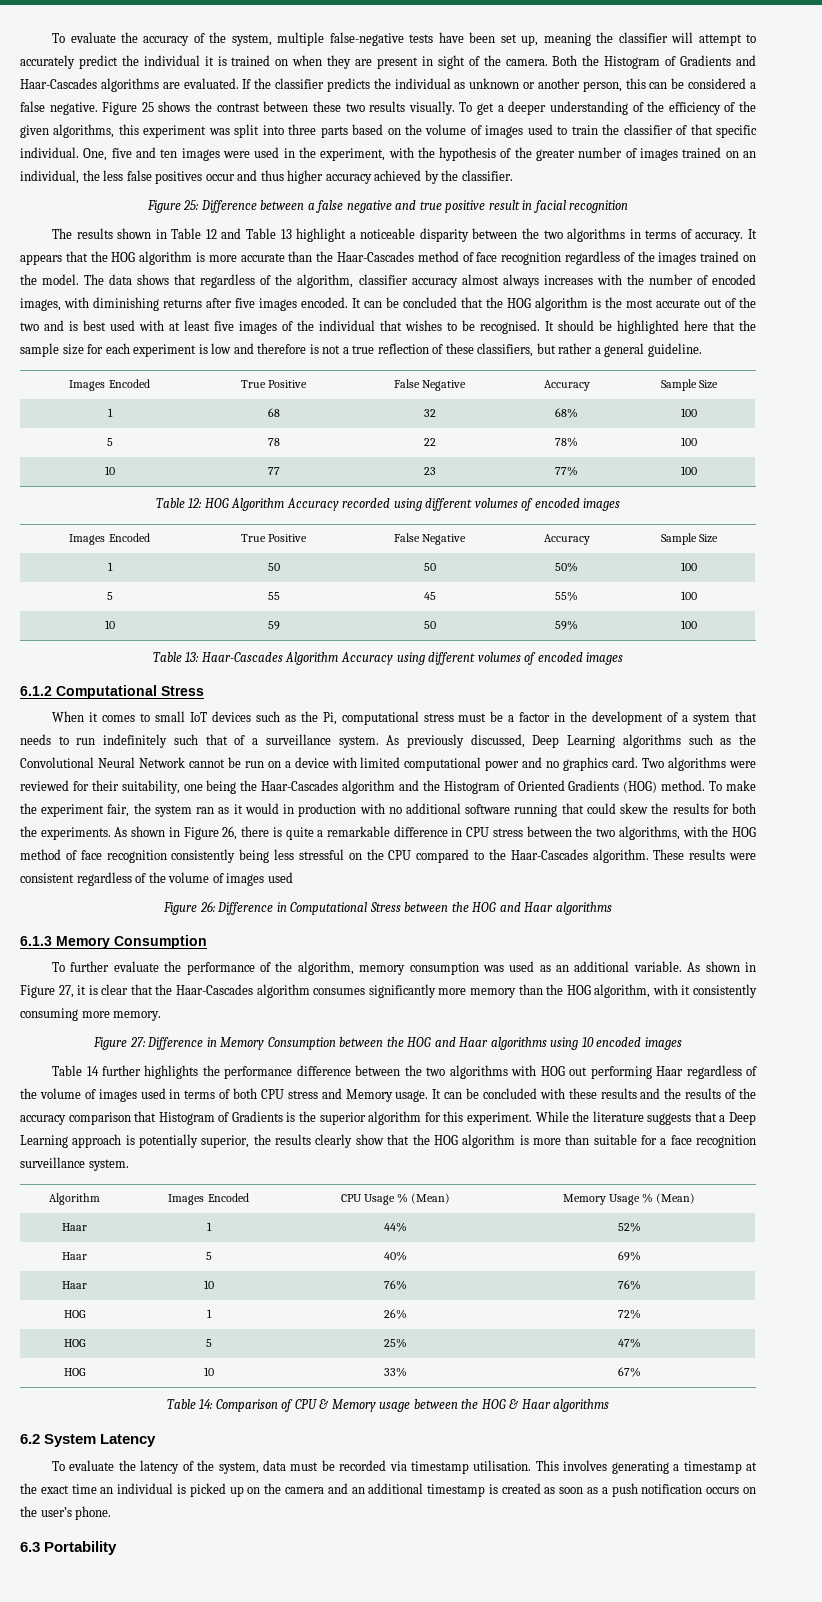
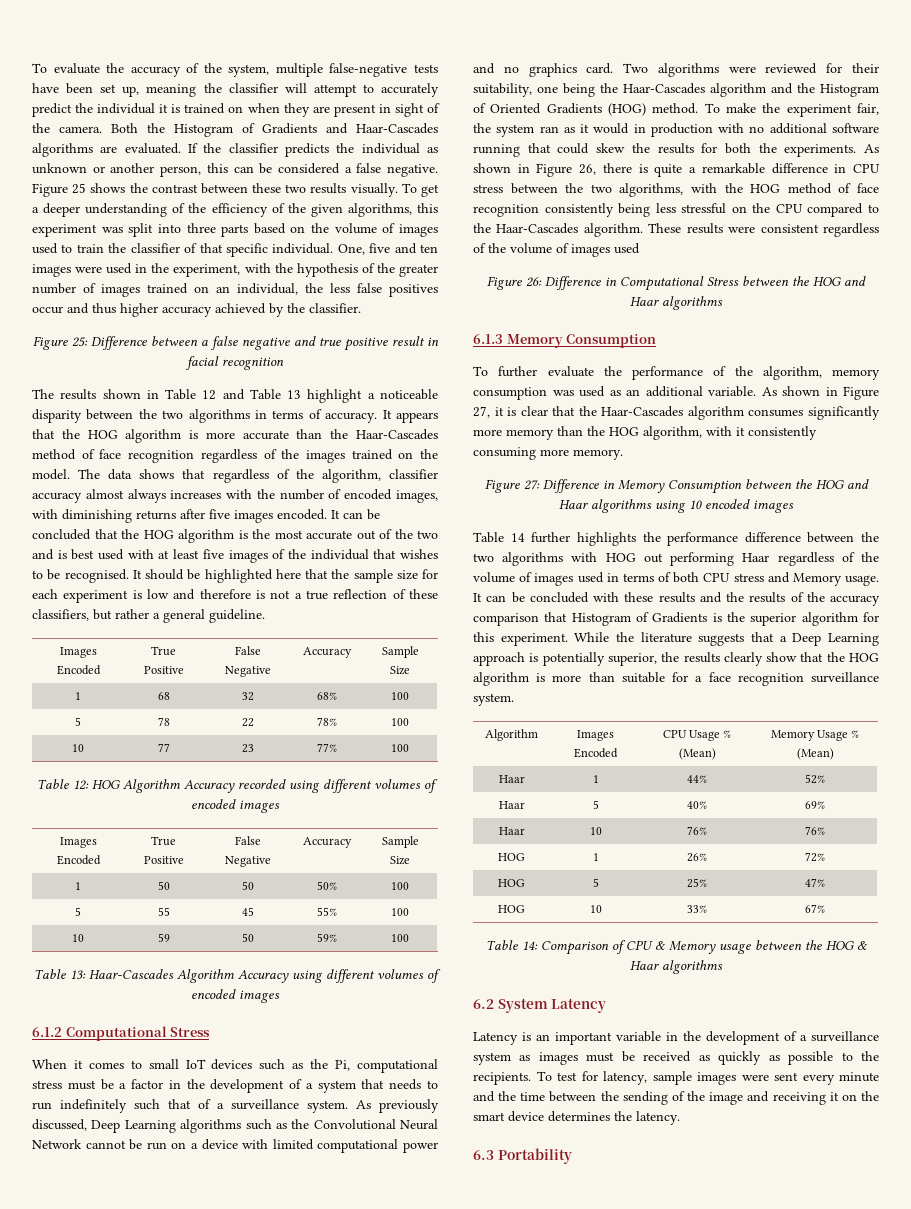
- To evaluate the latency of the system, data must be recorded via timestamp utilisation. This involves generating a timestamp at the exact time an individual is picked up on the camera and an additional timestamp is created as soon as a push notification occurs on the user’s phone.
+ Latency is an important variable in the development of a surveillance system as images must be received as quickly as possible to the recipients. To test for latency, sample images were sent every minute and the time between the sending of the image and receiving it on the smart device determines the latency.

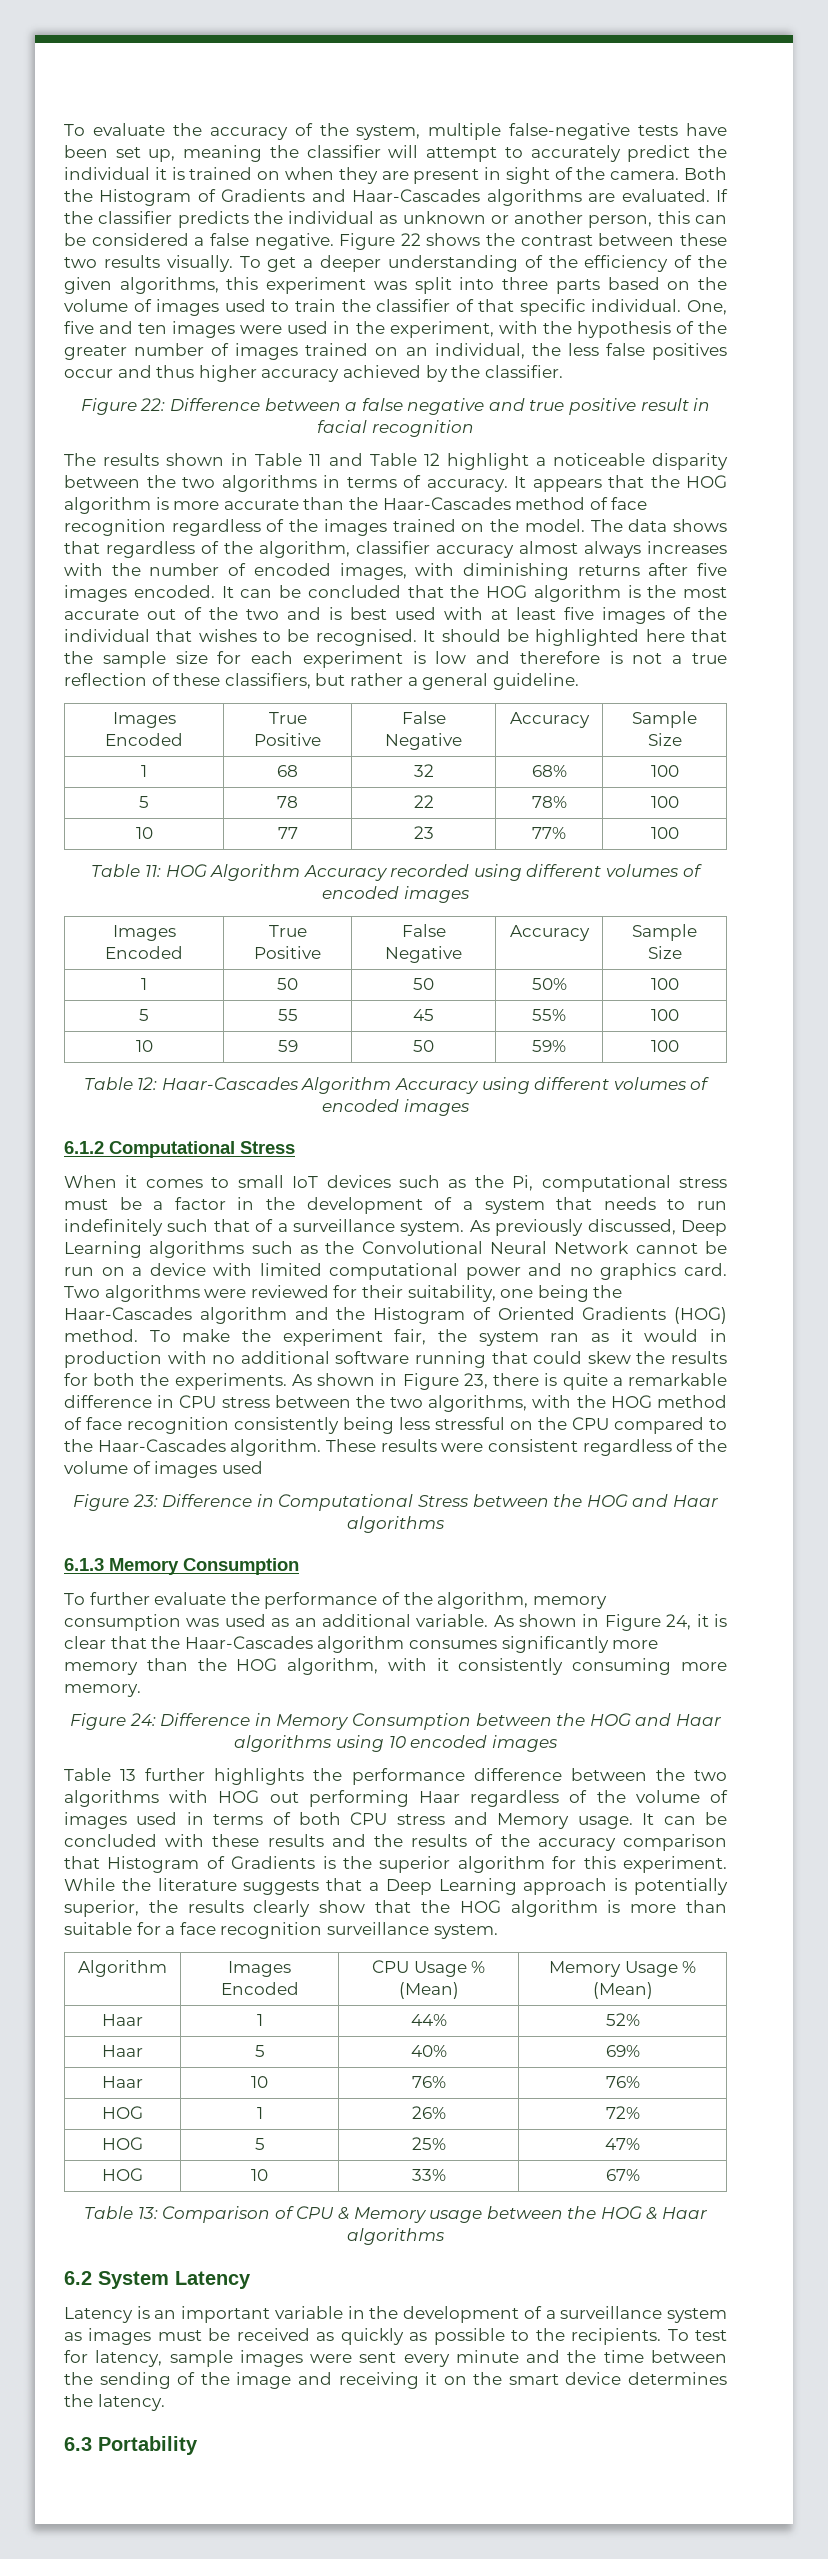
- Figure 25 shows the contrast between these two results visually.
+ Figure 22 shows the contrast between these two results visually.
- Figure 25: Difference between a false negative and true positive result in facial recognition
+ Figure 22: Difference between a false negative and true positive result in facial recognition
- The results shown in Table 12 and Table 13 highlight a noticeable disparity between the two algorithms in terms of accuracy.
+ The results shown in Table 11 and Table 12 highlight a noticeable disparity between the two algorithms in terms of accuracy.
- Table 12: HOG Algorithm Accuracy recorded using different volumes of encoded images
+ Table 11: HOG Algorithm Accuracy recorded using different volumes of encoded images
- Table 13: Haar-Cascades Algorithm Accuracy using different volumes of encoded images
+ Table 12: Haar-Cascades Algorithm Accuracy using different volumes of encoded images
- As shown in Figure 26, there is quite a remarkable difference in CPU stress between the two algorithms, with the HOG method of face recognition consistently being less stressful on the CPU compared to the Haar-Cascades algorithm.
+ As shown in Figure 23, there is quite a remarkable difference in CPU stress between the two algorithms, with the HOG method of face recognition consistently being less stressful on the CPU compared to the Haar-Cascades algorithm.
- Figure 26: Difference in Computational Stress between the HOG and Haar algorithms
+ Figure 23: Difference in Computational Stress between the HOG and Haar algorithms
- As shown in Figure 27, it is clear that the Haar-Cascades algorithm consumes significantly more memory than the HOG algorithm, with it consistently consuming more memory.
+ As shown in Figure 24, it is clear that the Haar-Cascades algorithm consumes significantly more memory than the HOG algorithm, with it consistently consuming more memory.
- Figure 27: Difference in Memory Consumption between the HOG and Haar algorithms using 10 encoded images
+ Figure 24: Difference in Memory Consumption between the HOG and Haar algorithms using 10 encoded images
- Table 14 further highlights the performance difference between the two algorithms with HOG out performing Haar regardless of the volume of images used in terms of both CPU stress and Memory usage.
+ Table 13 further highlights the performance difference between the two algorithms with HOG out performing Haar regardless of the volume of images used in terms of both CPU stress and Memory usage.
- Table 14: Comparison of CPU & Memory usage between the HOG & Haar algorithms
+ Table 13: Comparison of CPU & Memory usage between the HOG & Haar algorithms

